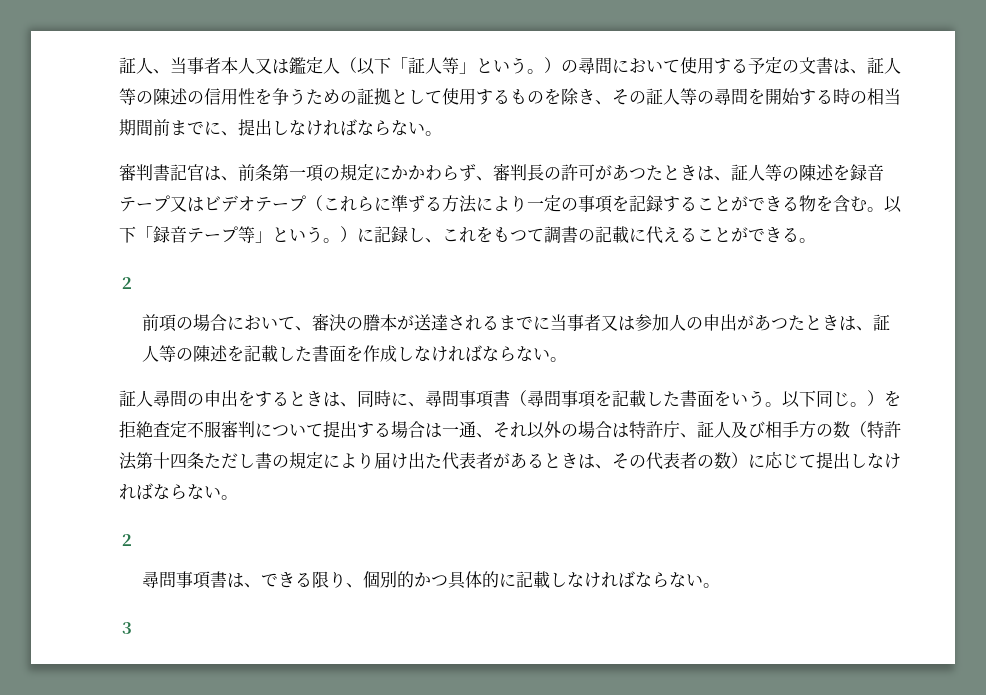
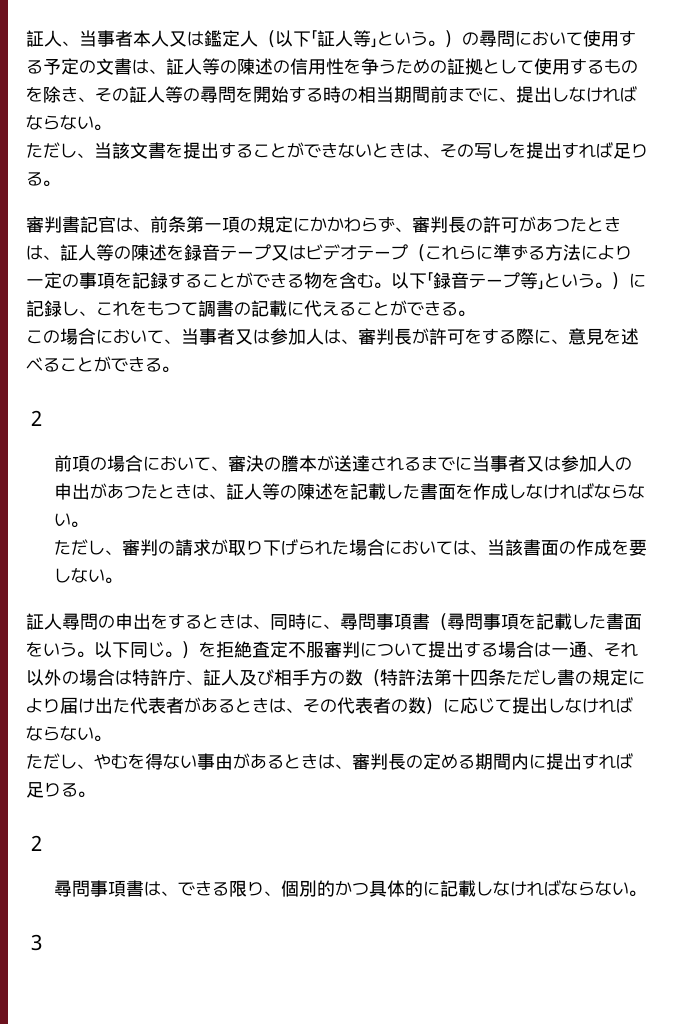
+ ただし、当該文書を提出することができないときは、その写しを提出すれば足りる。
+ この場合において、当事者又は参加人は、審判長が許可をする際に、意見を述べることができる。
+ ただし、審判の請求が取り下げられた場合においては、当該書面の作成を要しない。
+ ただし、やむを得ない事由があるときは、審判長の定める期間内に提出すれば足りる。

